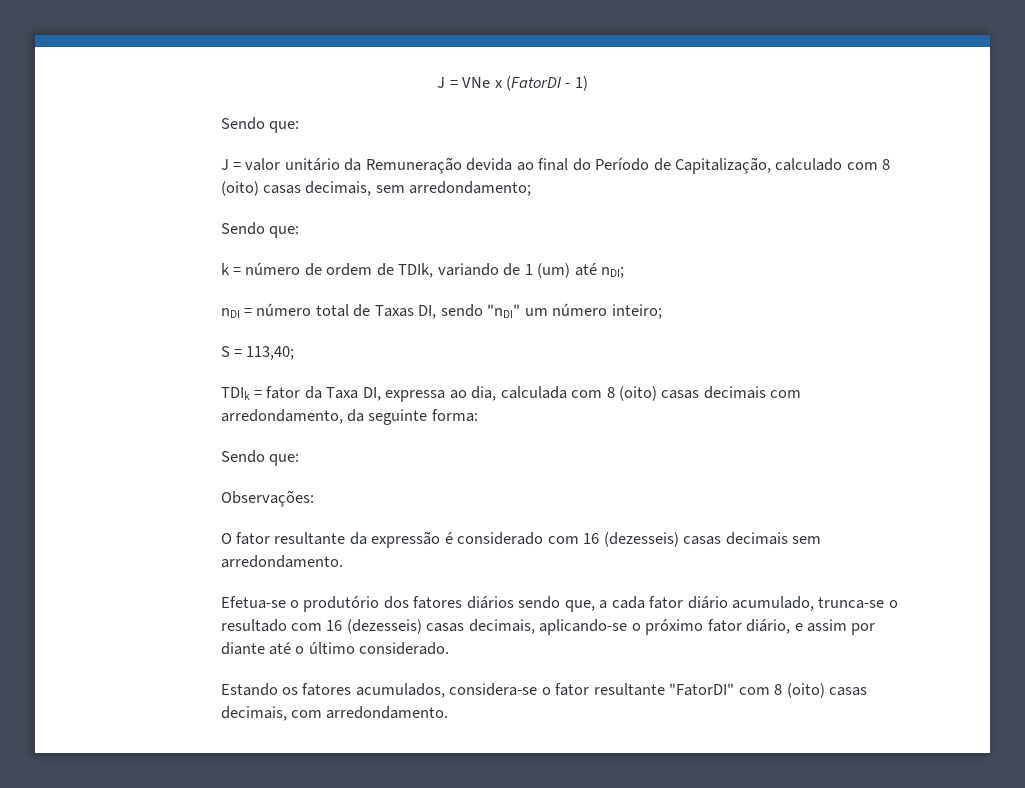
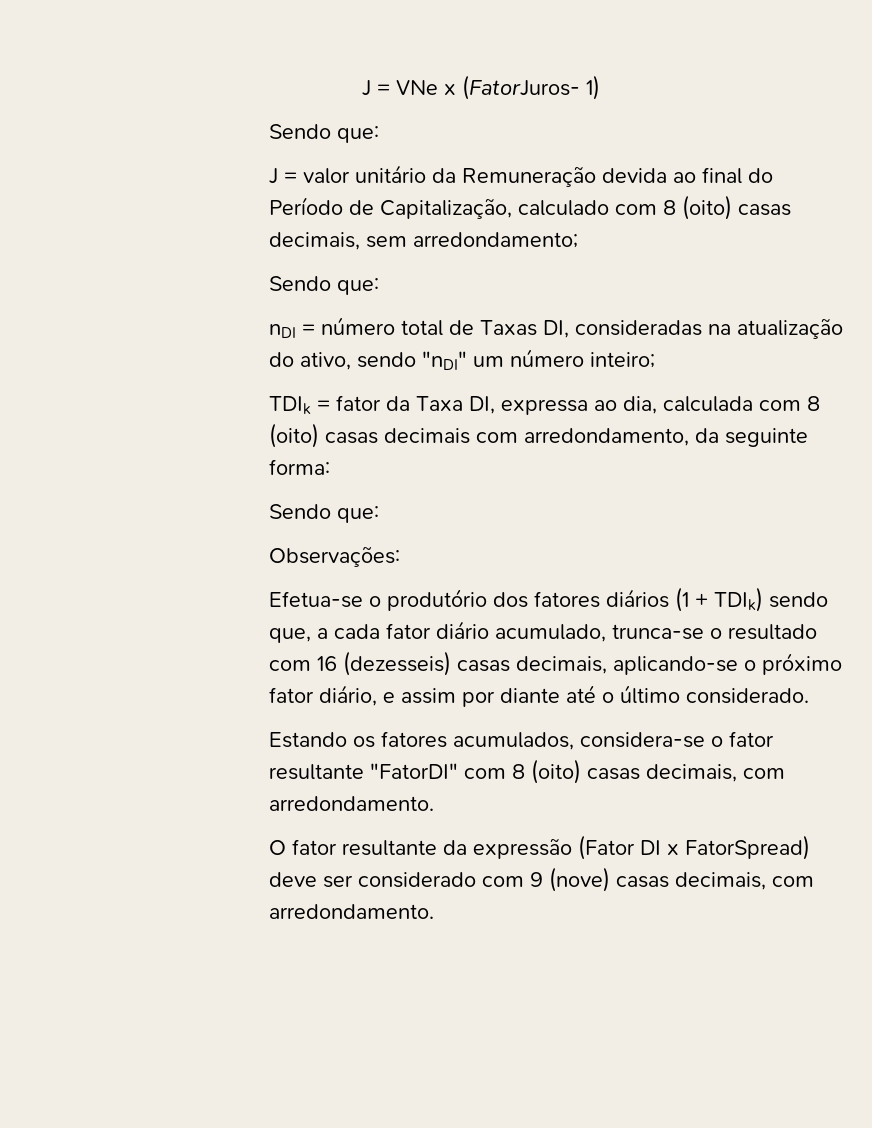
- J = VNe x (FatorDI - 1)
+ J = VNe x (FatorJuros- 1)
- k = número de ordem de TDIk, variando de 1 (um) até nDI;
- nDI = número total de Taxas DI, sendo "nDI" um número inteiro;
+ nDI = número total de Taxas DI, consideradas na atualização do ativo, sendo "nDI" um número inteiro;
- S = 113,40;
- O fator resultante da expressão é considerado com 16 (dezesseis) casas decimais sem arredondamento.
- Efetua-se o produtório dos fatores diários sendo que, a cada fator diário acumulado, trunca-se o resultado com 16 (dezesseis) casas decimais, aplicando-se o próximo fator diário, e assim por diante até o último considerado.
+ Efetua-se o produtório dos fatores diários (1 + TDIk) sendo que, a cada fator diário acumulado, trunca-se o resultado com 16 (dezesseis) casas decimais, aplicando-se o próximo fator diário, e assim por diante até o último considerado.
+ O fator resultante da expressão (Fator DI x FatorSpread) deve ser considerado com 9 (nove) casas decimais, com arredondamento.

